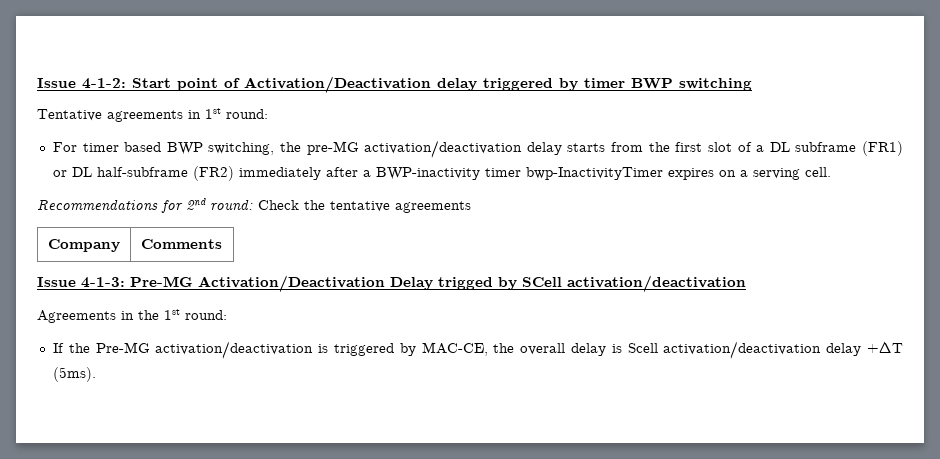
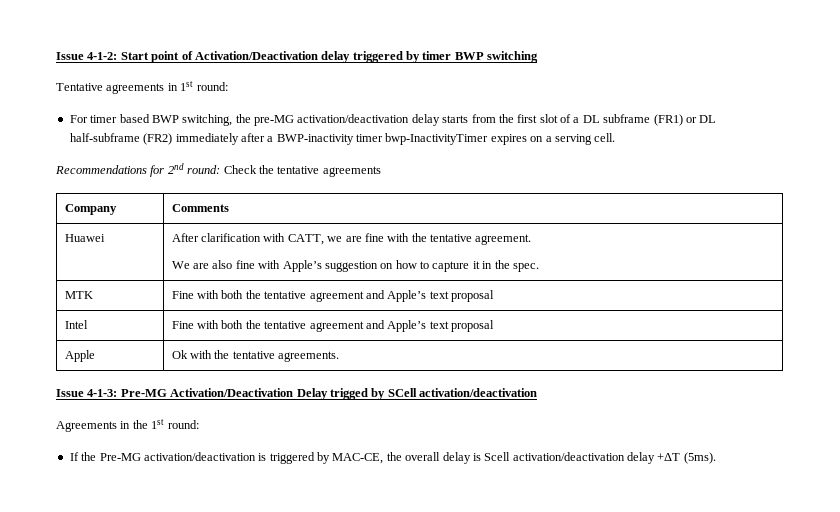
+ Huawei | After clarification with CATT, we are fine with the tentative agreement.
+ We are also fine with Apple’s suggestion on how to capture it in the spec.
+ MTK | Fine with both the tentative agreement and Apple’s text proposal
+ Intel | Fine with both the tentative agreement and Apple’s text proposal
+ Apple | Ok with the tentative agreements.

